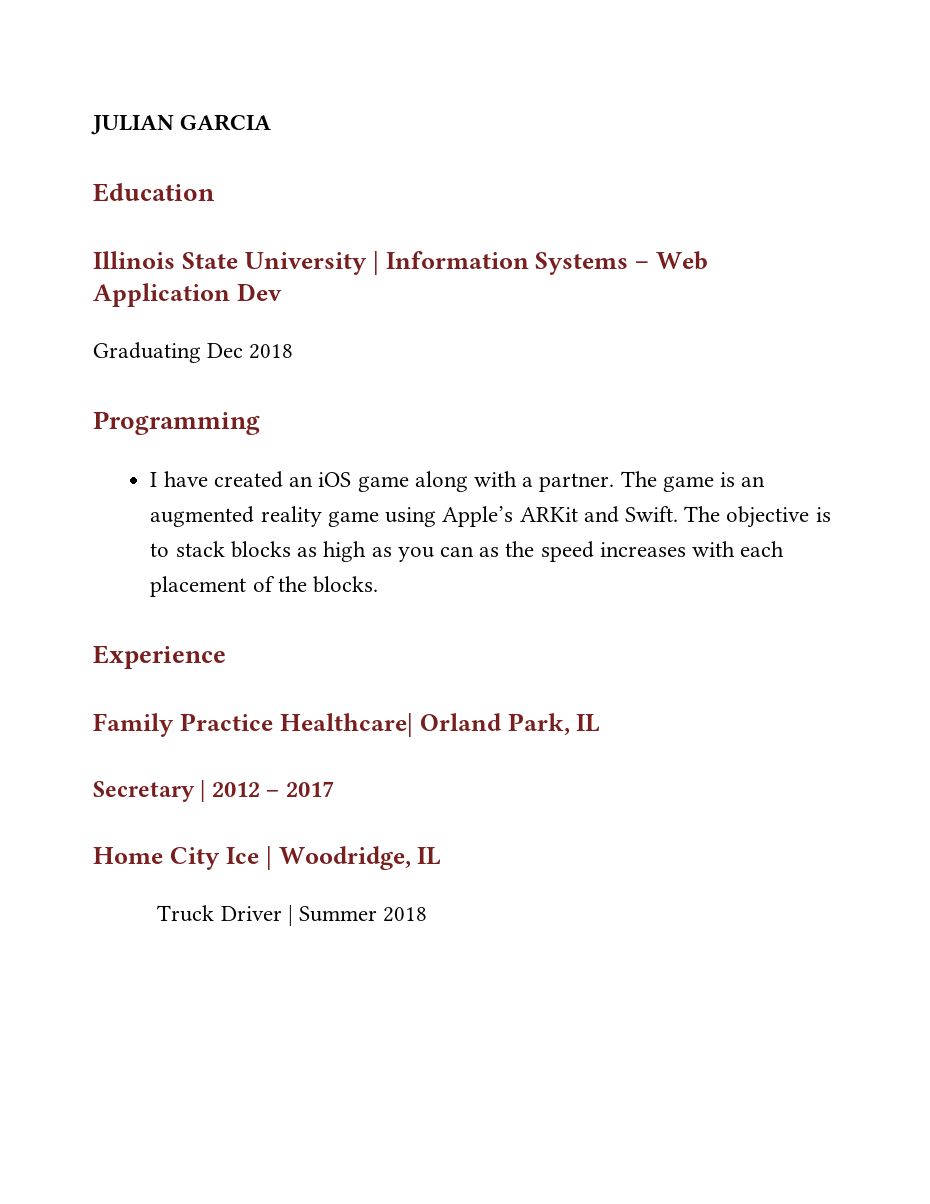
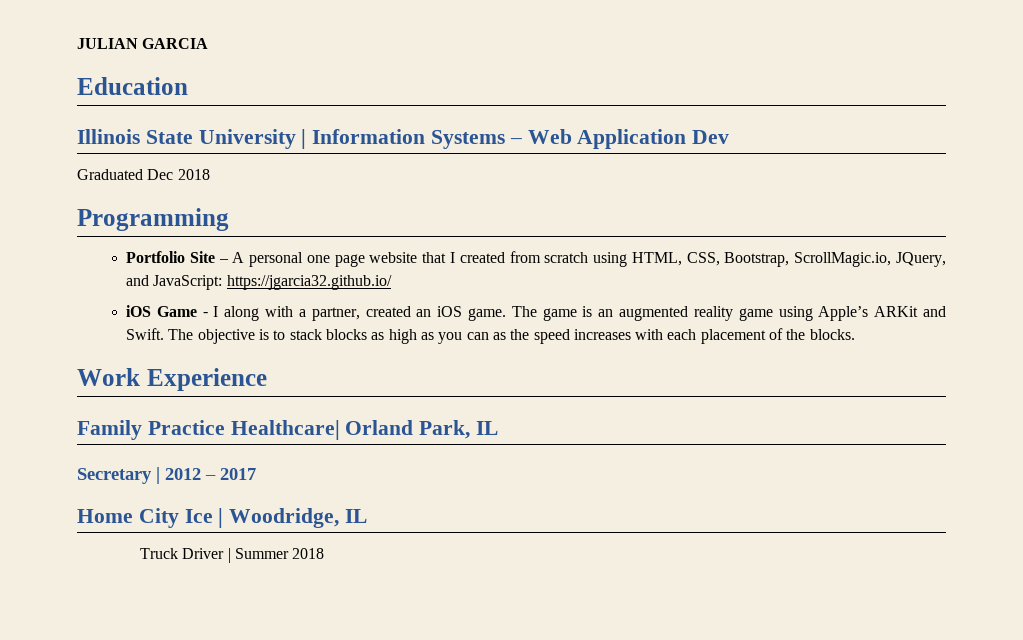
- Graduating Dec 2018
+ Graduated Dec 2018
- I have created an iOS game along with a partner.
+ Portfolio Site – A personal one page website that I created from scratch using HTML, CSS, Bootstrap, ScrollMagic.io, JQuery, and JavaScript: https://jgarcia32.github.io/
+ iOS Game - I along with a partner, created an iOS game.
- Experience
+ Work Experience

